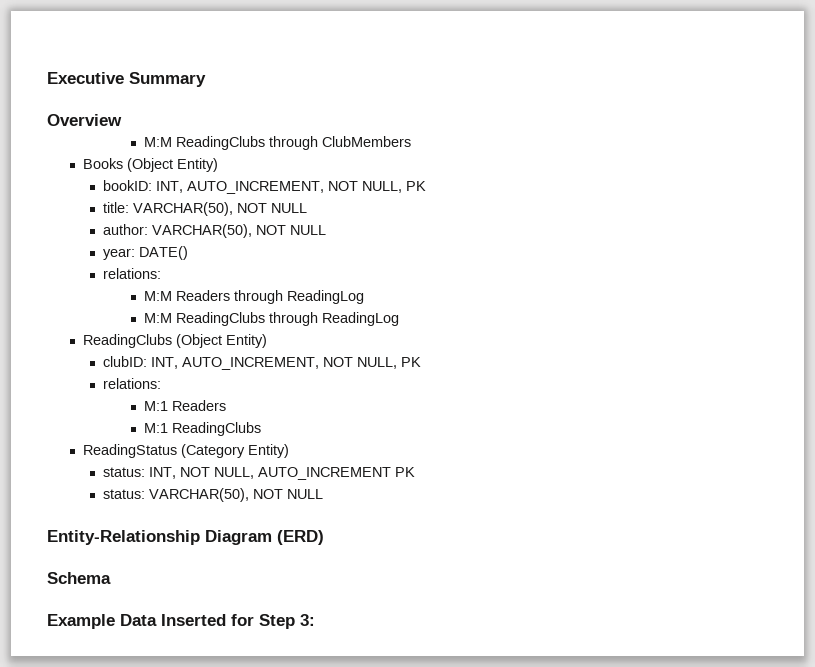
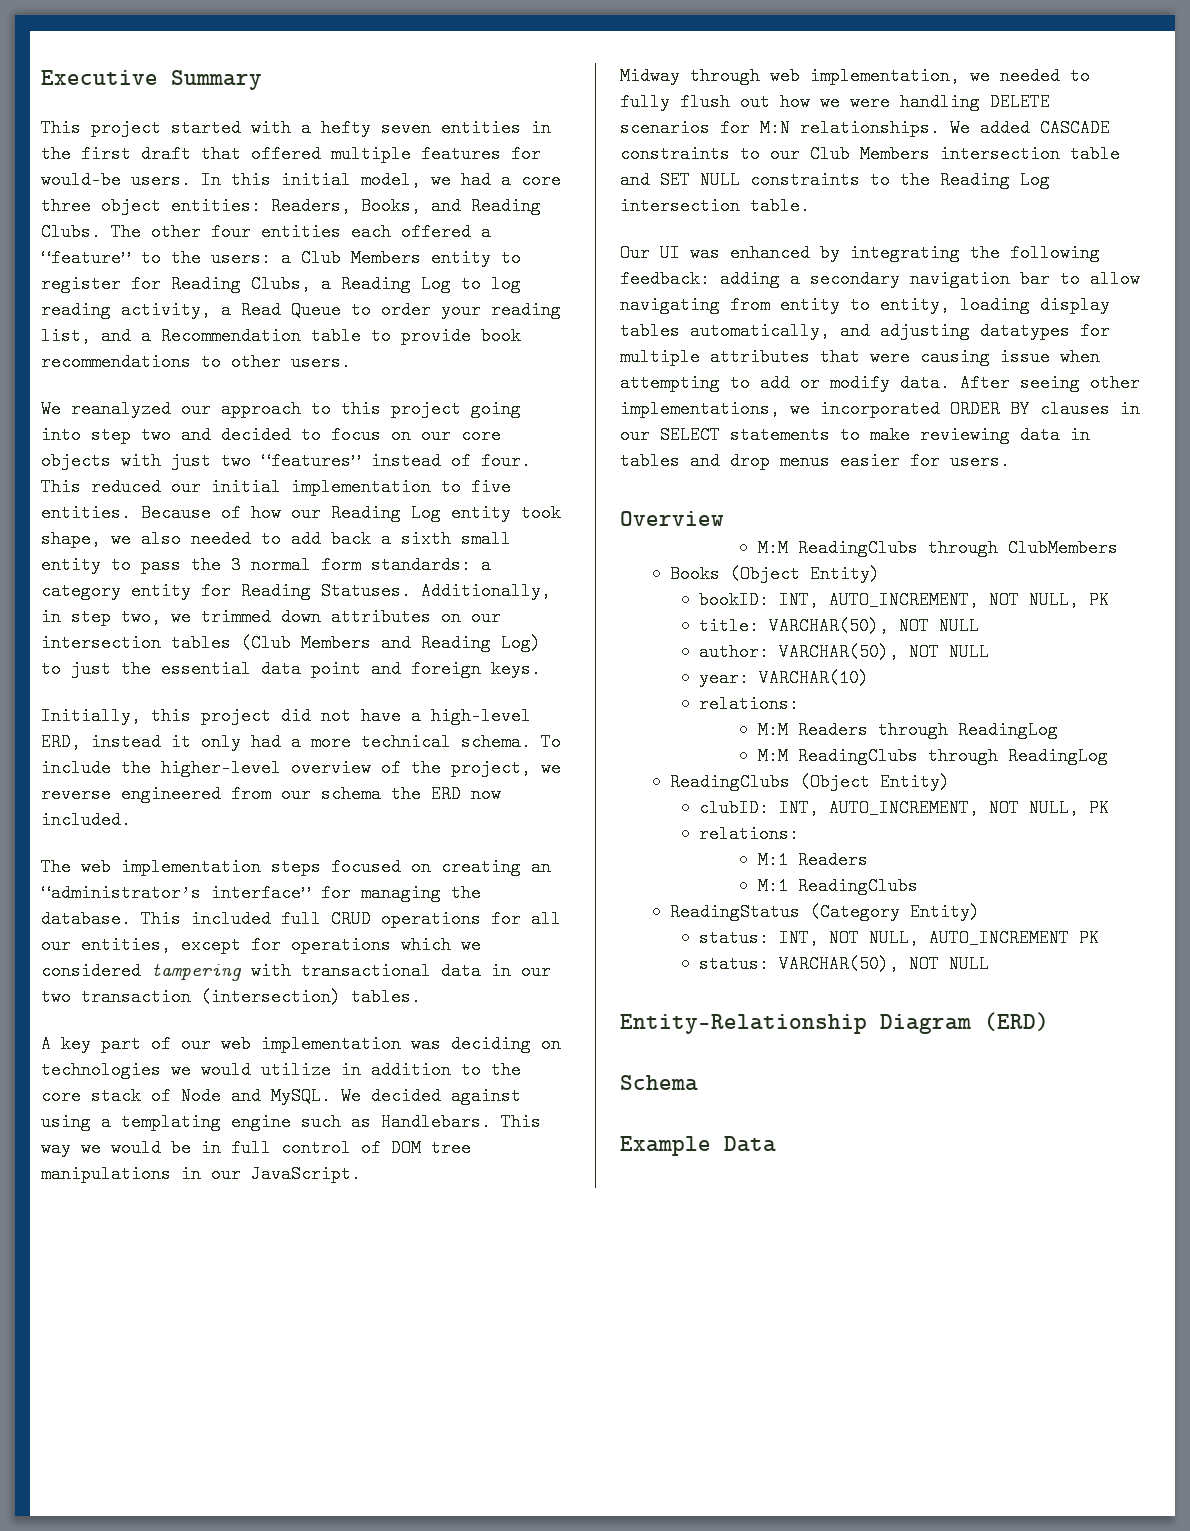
+ This project started with a hefty seven entities in the first draft that offered multiple features for would-be users. In this initial model, we had a core three object entities: Readers, Books, and Reading Clubs. The other four entities each offered a “feature” to the users: a Club Members entity to register for Reading Clubs, a Reading Log to log reading activity, a Read Queue to order your reading list, and a Recommendation table to provide book recommendations to other users.
+ We reanalyzed our approach to this project going into step two and decided to focus on our core objects with just two “features” instead of four. This reduced our initial implementation to five entities. Because of how our Reading Log entity took shape, we also needed to add back a sixth small entity to pass the 3 normal form standards: a category entity for Reading Statuses. Additionally, in step two, we trimmed down attributes on our intersection tables (Club Members and Reading Log) to just the essential data point and foreign keys.
+ Initially, this project did not have a high-level ERD, instead it only had a more technical schema. To include the higher-level overview of the project, we reverse engineered from our schema the ERD now included.
+ The web implementation steps focused on creating an “administrator’s interface” for managing the database. This included full CRUD operations for all our entities, except for operations which we considered tampering with transactional data in our two transaction (intersection) tables.
+ A key part of our web implementation was deciding on technologies we would utilize in addition to the core stack of Node and MySQL. We decided against using a templating engine such as Handlebars. This way we would be in full control of DOM tree manipulations in our JavaScript.
+ Midway through web implementation, we needed to fully flush out how we were handling DELETE scenarios for M:N relationships. We added CASCADE constraints to our Club Members intersection table and SET NULL constraints to the Reading Log intersection table.
+ Our UI was enhanced by integrating the following feedback: adding a secondary navigation bar to allow navigating from entity to entity, loading display tables automatically, and adjusting datatypes for multiple attributes that were causing issue when attempting to add or modify data. After seeing other implementations, we incorporated ORDER BY clauses in our SELECT statements to make reviewing data in tables and drop menus easier for users.
- year: DATE()
+ year: VARCHAR(10)
- Example Data Inserted for Step 3:
+ Example Data

